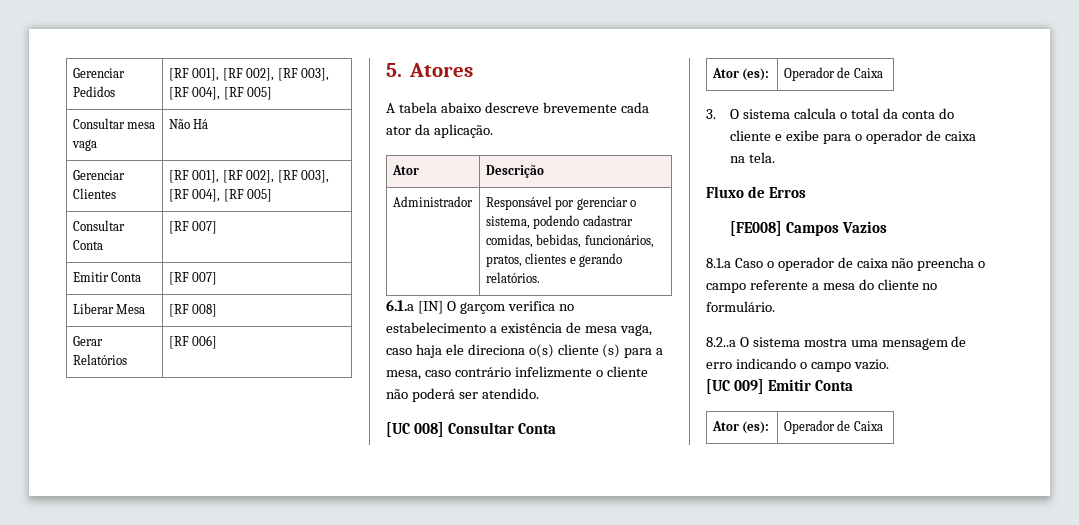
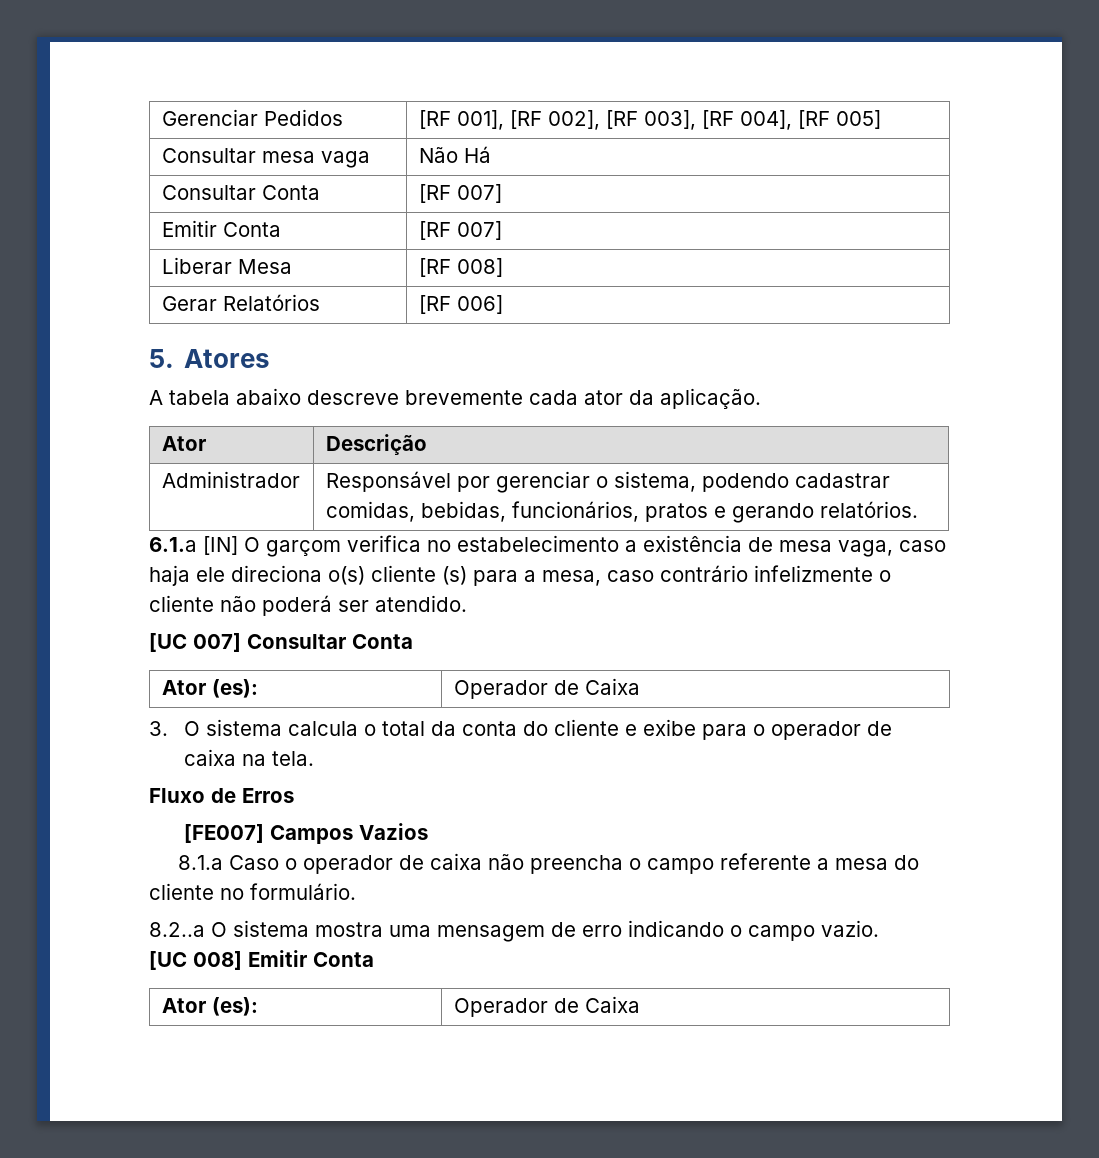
- Gerenciar Clientes | [RF 001], [RF 002], [RF 003], [RF 004], [RF 005]
- Administrador | Responsável por gerenciar o sistema, podendo cadastrar comidas, bebidas, funcionários, pratos, clientes e gerando relatórios.
+ Administrador | Responsável por gerenciar o sistema, podendo cadastrar comidas, bebidas, funcionários, pratos e gerando relatórios.
- [UC 008] Consultar Conta
+ [UC 007] Consultar Conta
- [FE008] Campos Vazios
+ [FE007] Campos Vazios
- [UC 009] Emitir Conta
+ [UC 008] Emitir Conta

